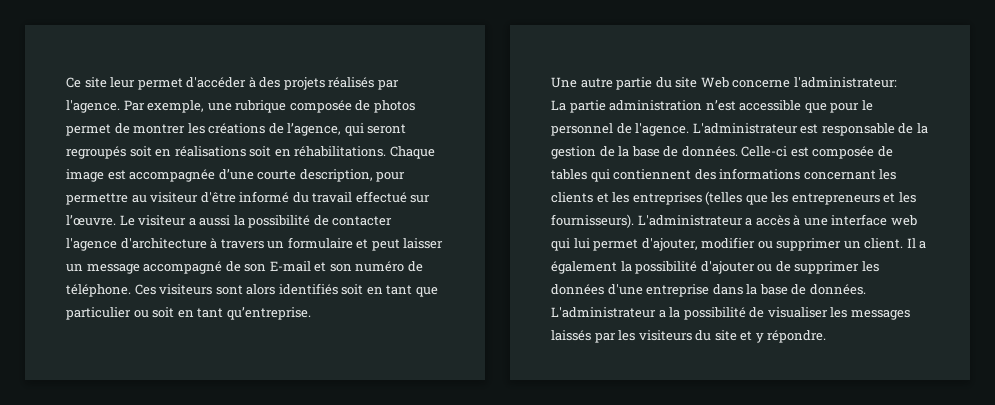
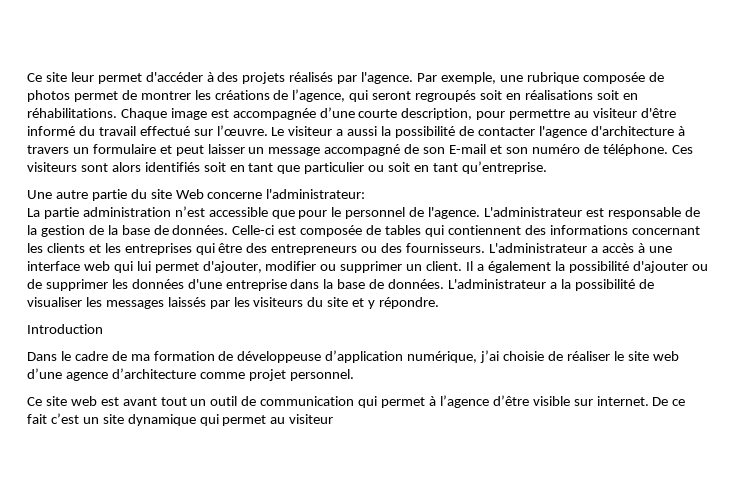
- Celle-ci est composée de tables qui contiennent des informations concernant les clients et les entreprises (telles que les entrepreneurs et les fournisseurs).
+ Celle-ci est composée de tables qui contiennent des informations concernant les clients et les entreprises qui être des entrepreneurs ou des fournisseurs.
+ Introduction
+ Dans le cadre de ma formation de développeuse d’application numérique, j’ai choisie de réaliser le site web d’une agence d’architecture comme projet personnel.
+ Ce site web est avant tout un outil de communication qui permet à l’agence d’être visible sur internet. De ce fait c’est un site dynamique qui permet au visiteur

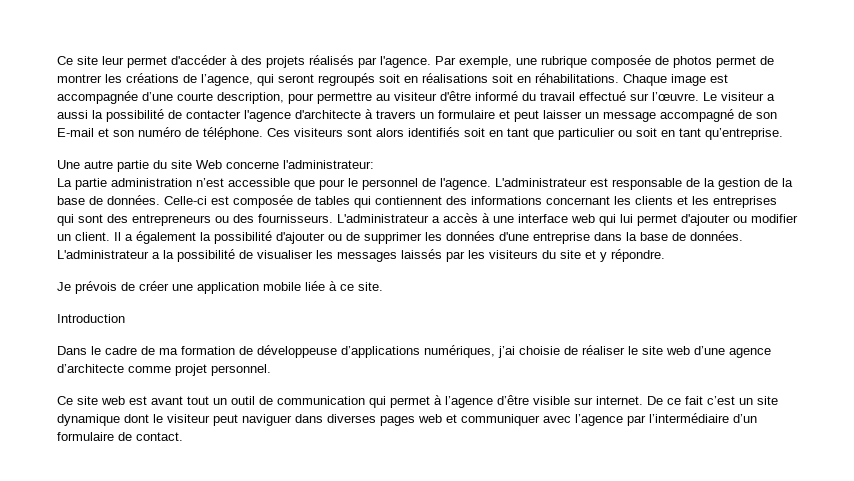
- Le visiteur a aussi la possibilité de contacter l'agence d'architecture à travers un formulaire et peut laisser un message accompagné de son E-mail et son numéro de téléphone.
+ Le visiteur a aussi la possibilité de contacter l'agence d'architecte à travers un formulaire et peut laisser un message accompagné de son E-mail et son numéro de téléphone.
- Celle-ci est composée de tables qui contiennent des informations concernant les clients et les entreprises qui être des entrepreneurs ou des fournisseurs.
+ Celle-ci est composée de tables qui contiennent des informations concernant les clients et les entreprises qui sont des entrepreneurs ou des fournisseurs.
- L'administrateur a accès à une interface web qui lui permet d'ajouter, modifier ou supprimer un client.
+ L'administrateur a accès à une interface web qui lui permet d'ajouter ou modifier un client.
+ Je prévois de créer une application mobile liée à ce site.
- Dans le cadre de ma formation de développeuse d’application numérique, j’ai choisie de réaliser le site web d’une agence d’architecture comme projet personnel.
+ Dans le cadre de ma formation de développeuse d’applications numériques, j’ai choisie de réaliser le site web d’une agence d’architecte comme projet personnel.
- De ce fait c’est un site dynamique qui permet au visiteur
+ De ce fait c’est un site dynamique dont le visiteur peut naviguer dans diverses pages web et communiquer avec l’agence par l’intermédiaire d’un formulaire de contact.

